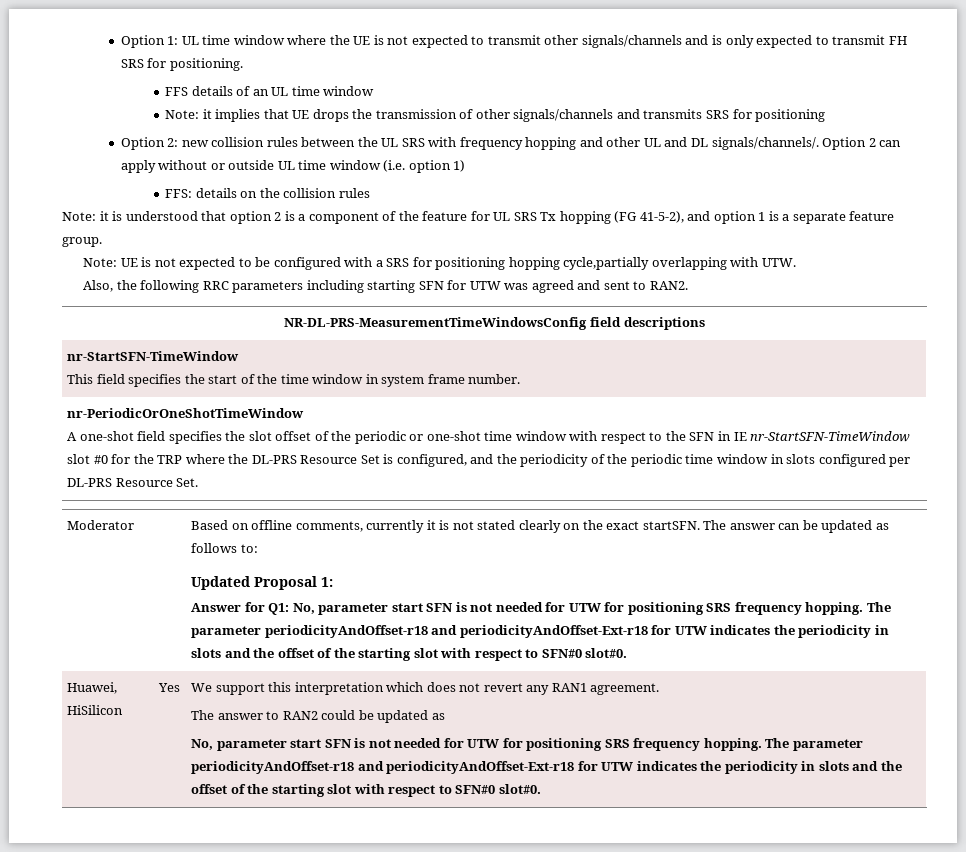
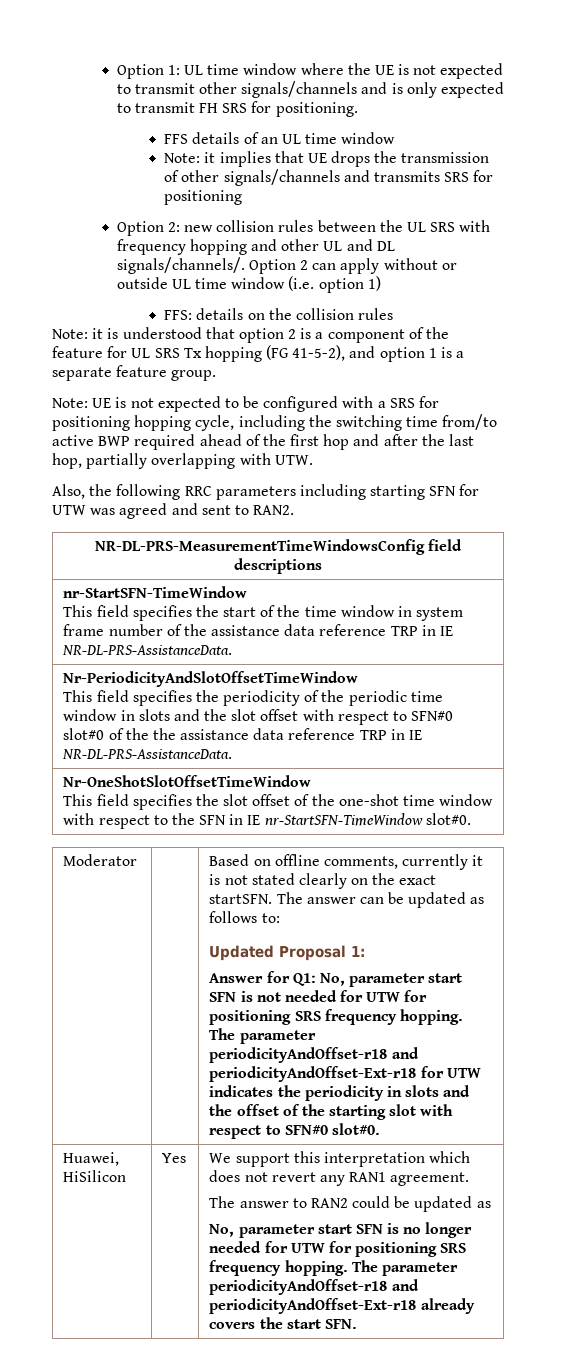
- Note: UE is not expected to be configured with a SRS for positioning hopping cycle,partially overlapping with UTW.
+ Note: UE is not expected to be configured with a SRS for positioning hopping cycle, including the switching time from/to active BWP required ahead of the first hop and after the last hop, partially overlapping with UTW.
  NR-DL-PRS-MeasurementTimeWindowsConfig field descriptions
  nr-StartSFN-TimeWindow
- This field specifies the start of the time window in system frame number.
- nr-PeriodicOrOneShotTimeWindow
- A one-shot field specifies the slot offset of the periodic or one-shot time window with respect to the SFN in IE nr-StartSFN-TimeWindow slot #0 for the TRP where the DL-PRS Resource Set is configured, and the periodicity of the periodic time window in slots configured per DL-PRS Resource Set.
+ This field specifies the start of the time window in system frame number of the assistance data reference TRP in IE NR-DL-PRS-AssistanceData.
+ Nr-PeriodicityAndSlotOffsetTimeWindow
+ This field specifies the periodicity of the periodic time window in slots and the slot offset with respect to SFN#0 slot#0 of the the assistance data reference TRP in IE NR-DL-PRS-AssistanceData.
+ Nr-OneShotSlotOffsetTimeWindow
+ This field specifies the slot offset of the one-shot time window with respect to the SFN in IE nr-StartSFN-TimeWindow slot#0.
  The answer to RAN2 could be updated as
- No, parameter start SFN is not needed for UTW for positioning SRS frequency hopping. The parameter periodicityAndOffset-r18 and periodicityAndOffset-Ext-r18 for UTW indicates the periodicity in slots and the offset of the starting slot with respect to SFN#0 slot#0.
+ No, parameter start SFN is no longer needed for UTW for positioning SRS frequency hopping. The parameter periodicityAndOffset-r18 and periodicityAndOffset-Ext-r18 already covers the start SFN.

